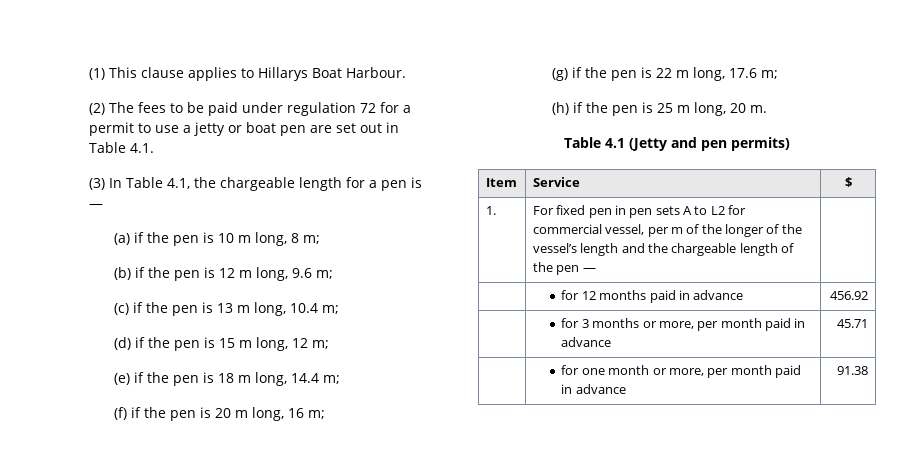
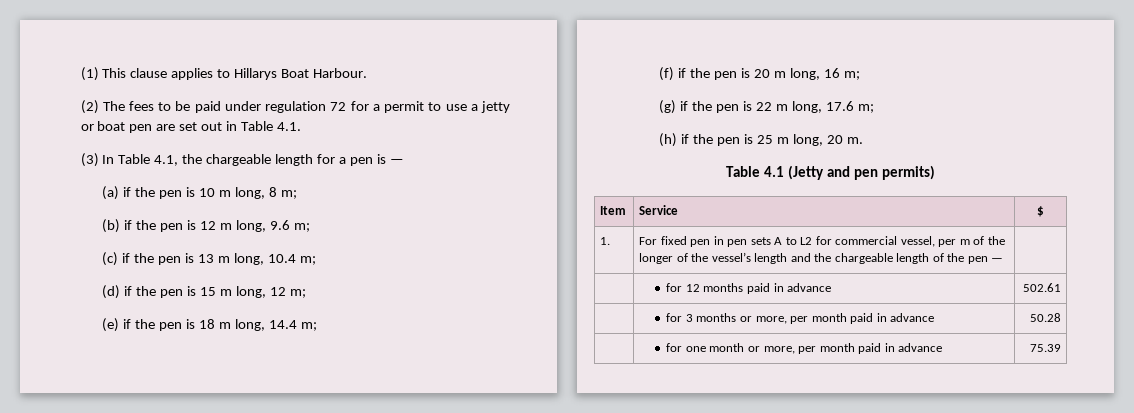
- | for 12 months paid in advance | 456.92
+ | for 12 months paid in advance | 502.61
- | for 3 months or more, per month paid in advance | 45.71
+ | for 3 months or more, per month paid in advance | 50.28
- | for one month or more, per month paid in advance | 91.38
+ | for one month or more, per month paid in advance | 75.39

